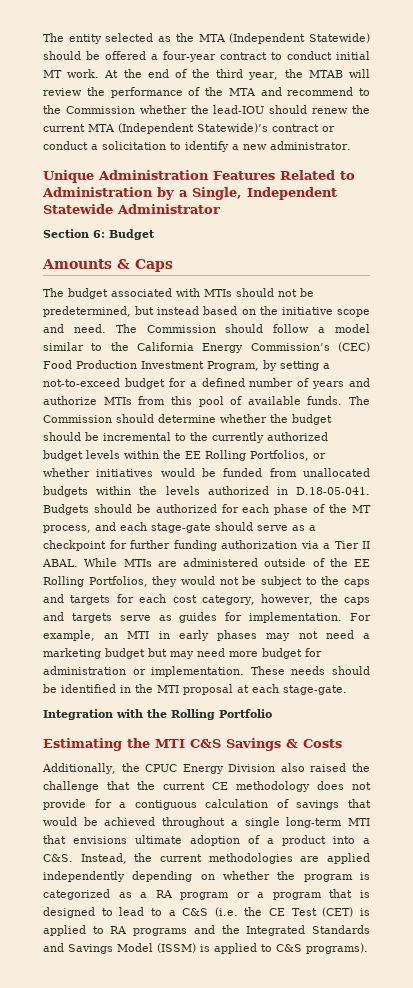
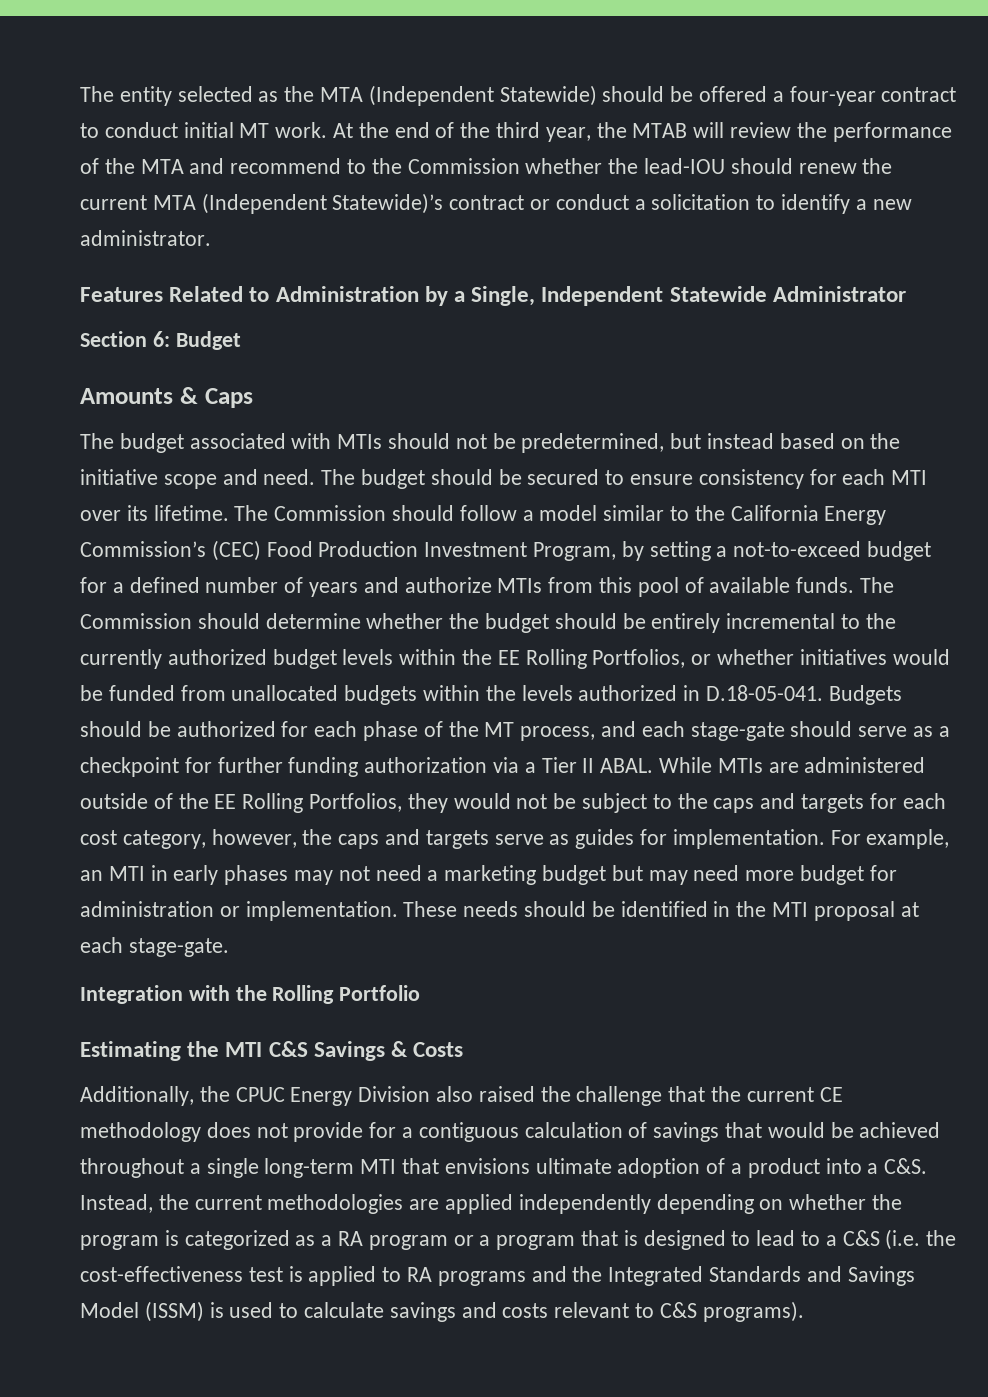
- Unique Administration Features Related to Administration by a Single, Independent Statewide Administrator
+ Features Related to Administration by a Single, Independent Statewide Administrator
- The Commission should follow a model similar to the California Energy Commission’s (CEC) Food Production Investment Program, by setting a not-to-exceed budget for a defined number of years and authorize MTIs from this pool of available funds.
+ The budget should be secured to ensure consistency for each MTI over its lifetime. The Commission should follow a model similar to the California Energy Commission’s (CEC) Food Production Investment Program, by setting a not-to-exceed budget for a defined number of years and authorize MTIs from this pool of available funds.
- The Commission should determine whether the budget should be incremental to the currently authorized budget levels within the EE Rolling Portfolios, or whether initiatives would be funded from unallocated budgets within the levels authorized in D.18-05-041. Budgets should be authorized for each phase of the MT process, and each stage-gate should serve as a checkpoint for further funding authorization via a Tier II ABAL.
+ The Commission should determine whether the budget should be entirely incremental to the currently authorized budget levels within the EE Rolling Portfolios, or whether initiatives would be funded from unallocated budgets within the levels authorized in D.18-05-041. Budgets should be authorized for each phase of the MT process, and each stage-gate should serve as a checkpoint for further funding authorization via a Tier II ABAL.
- Additionally, the CPUC Energy Division also raised the challenge that the current CE methodology does not provide for a contiguous calculation of savings that would be achieved throughout a single long-term MTI that envisions ultimate adoption of a product into a C&S. Instead, the current methodologies are applied independently depending on whether the program is categorized as a RA program or a program that is designed to lead to a C&S (i.e. the CE Test (CET) is applied to RA programs and the Integrated Standards and Savings Model (ISSM) is applied to C&S programs).
+ Additionally, the CPUC Energy Division also raised the challenge that the current CE methodology does not provide for a contiguous calculation of savings that would be achieved throughout a single long-term MTI that envisions ultimate adoption of a product into a C&S. Instead, the current methodologies are applied independently depending on whether the program is categorized as a RA program or a program that is designed to lead to a C&S (i.e. the cost-effectiveness test is applied to RA programs and the Integrated Standards and Savings Model (ISSM) is used to calculate savings and costs relevant to C&S programs).

